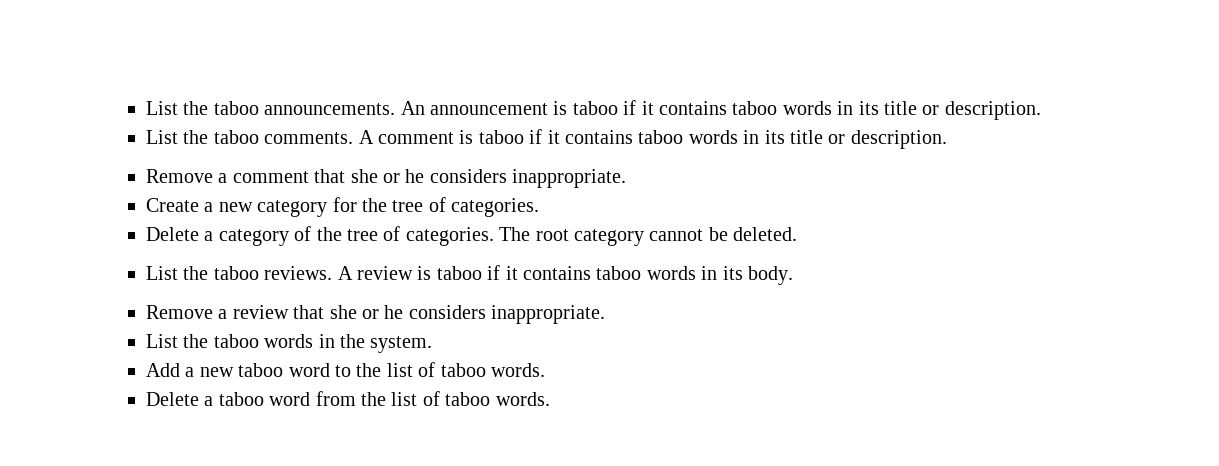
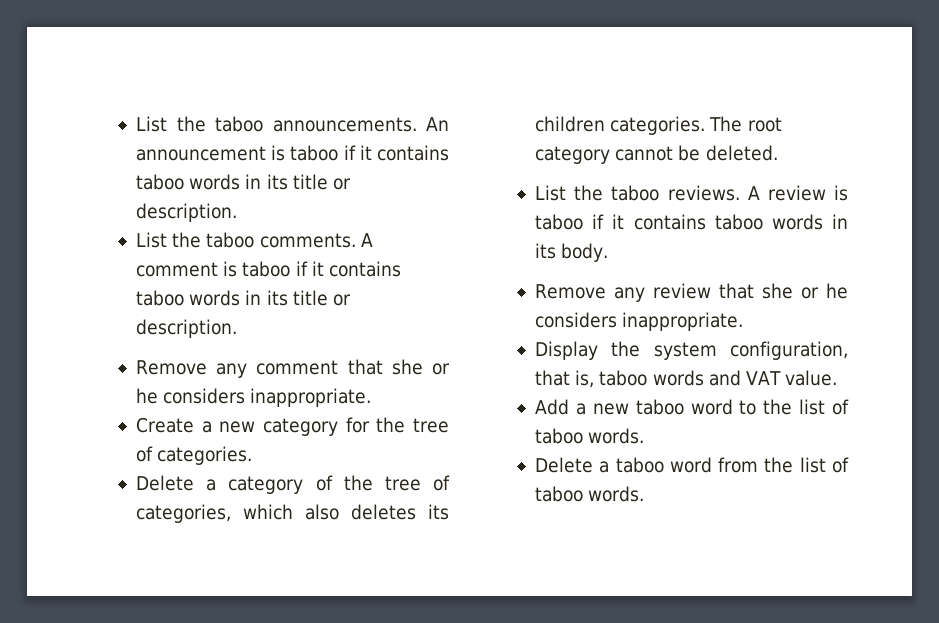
- Remove a comment that she or he considers inappropriate.
+ Remove any comment that she or he considers inappropriate.
- Delete a category of the tree of categories.
+ Delete a category of the tree of categories, which also deletes its children categories.
- Remove a review that she or he considers inappropriate.
+ Remove any review that she or he considers inappropriate.
- List the taboo words in the system.
+ Display the system configuration, that is, taboo words and VAT value.

